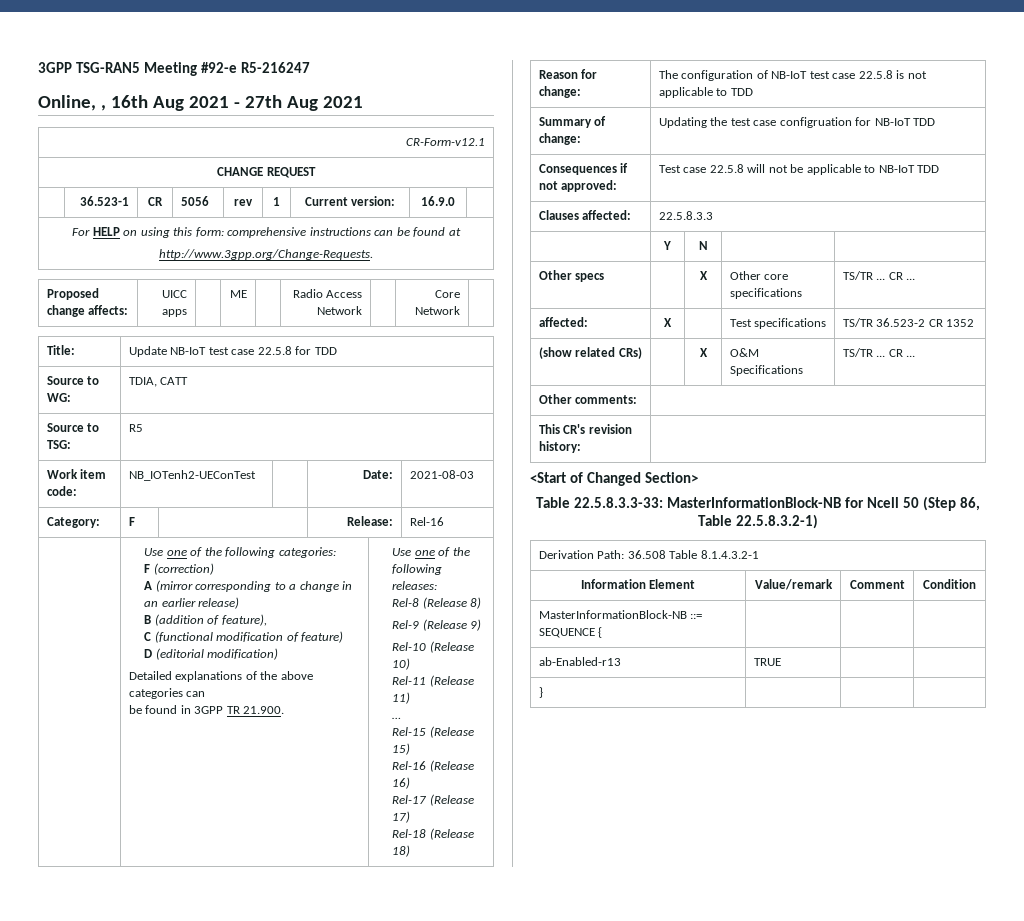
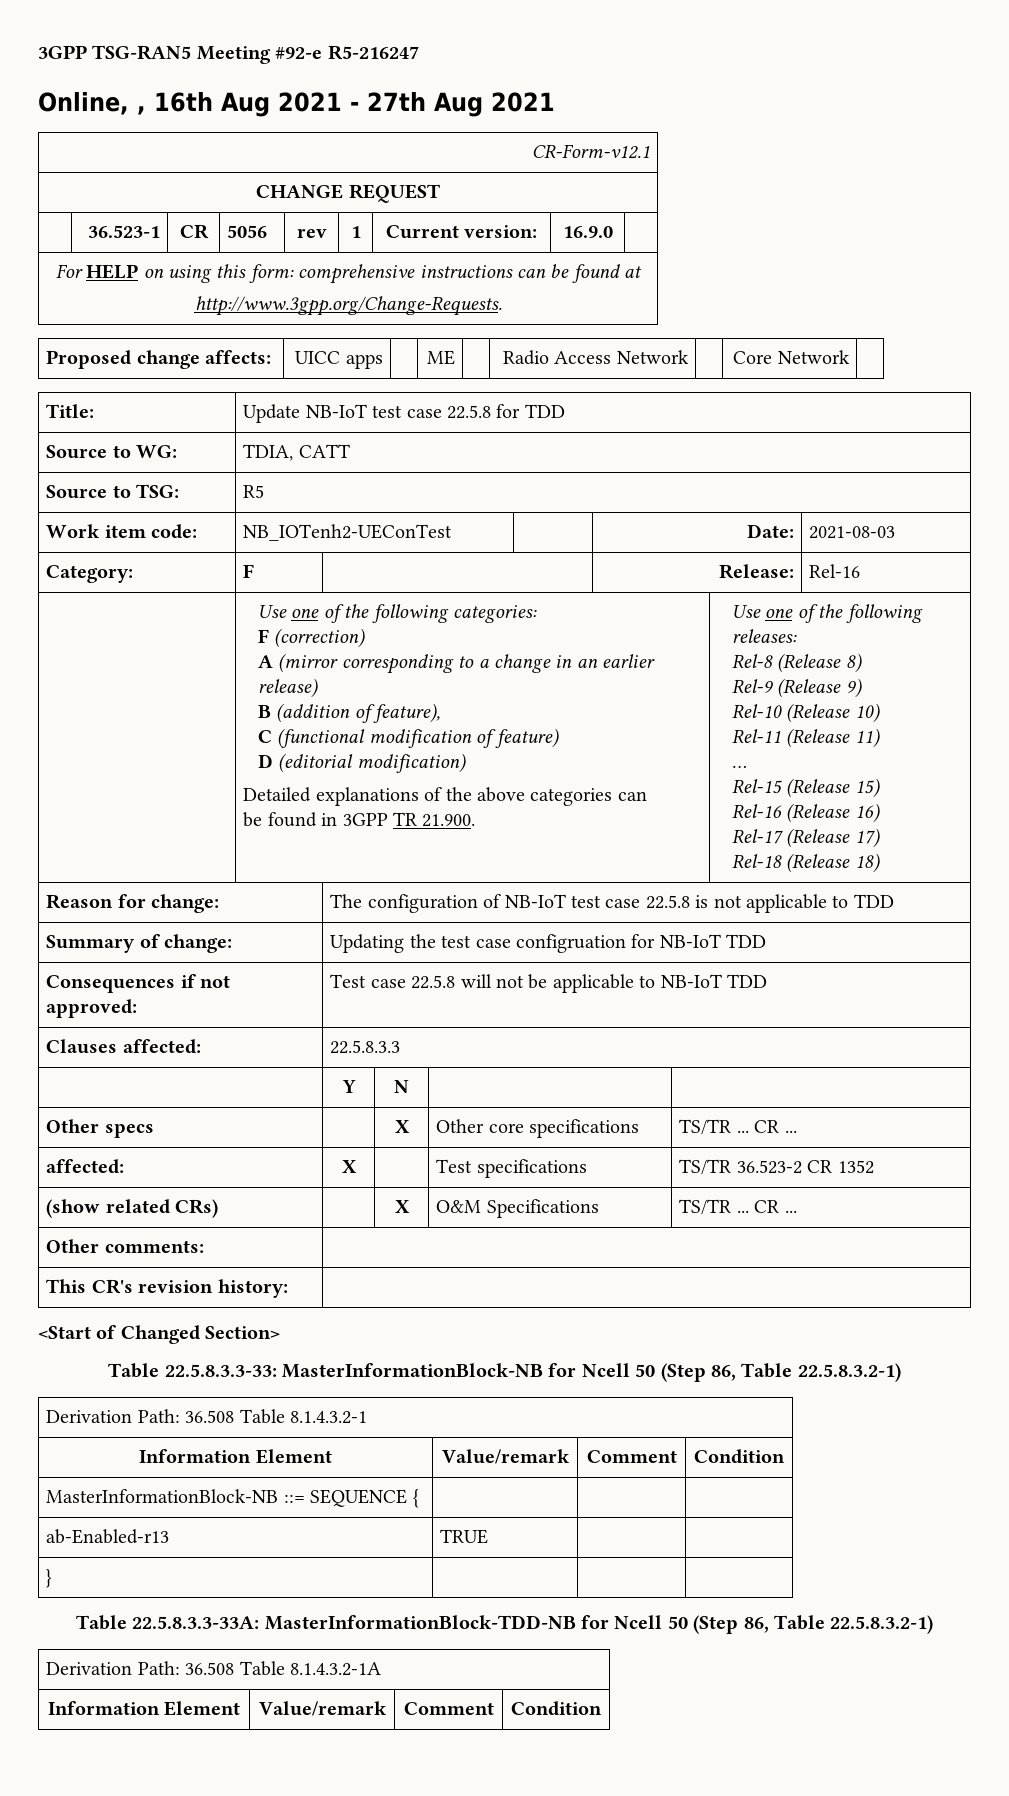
+ Table 22.5.8.3.3-33A: MasterInformationBlock-TDD-NB for Ncell 50 (Step 86, Table 22.5.8.3.2-1)
+ Derivation Path: 36.508 Table 8.1.4.3.2-1A
+ Information Element | Value/remark | Comment | Condition

